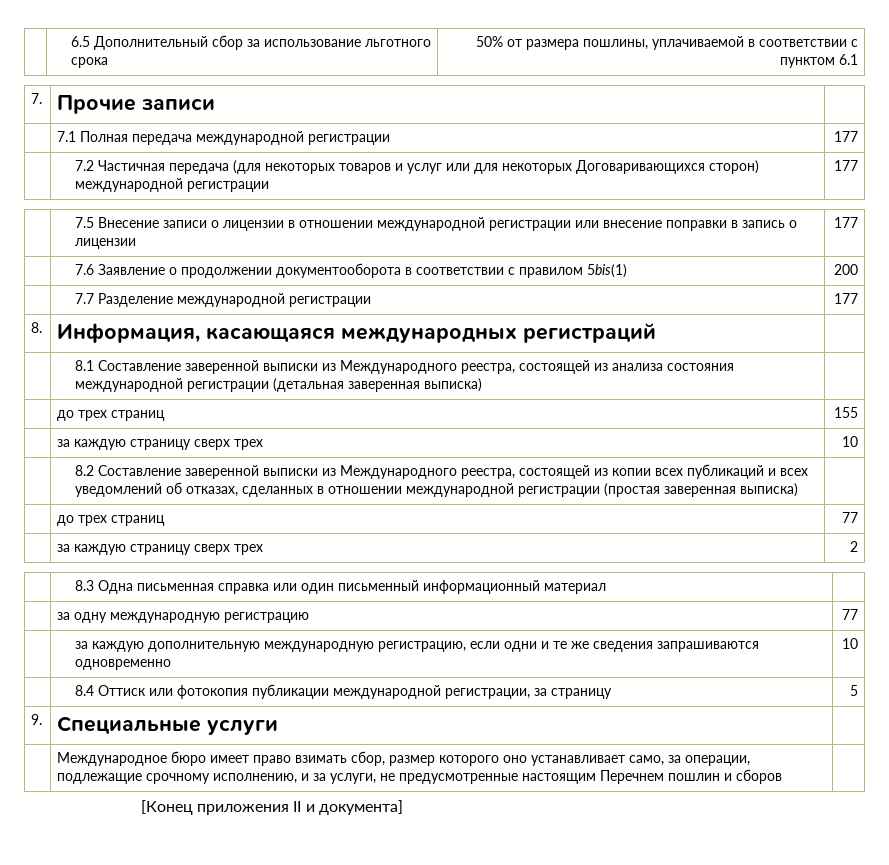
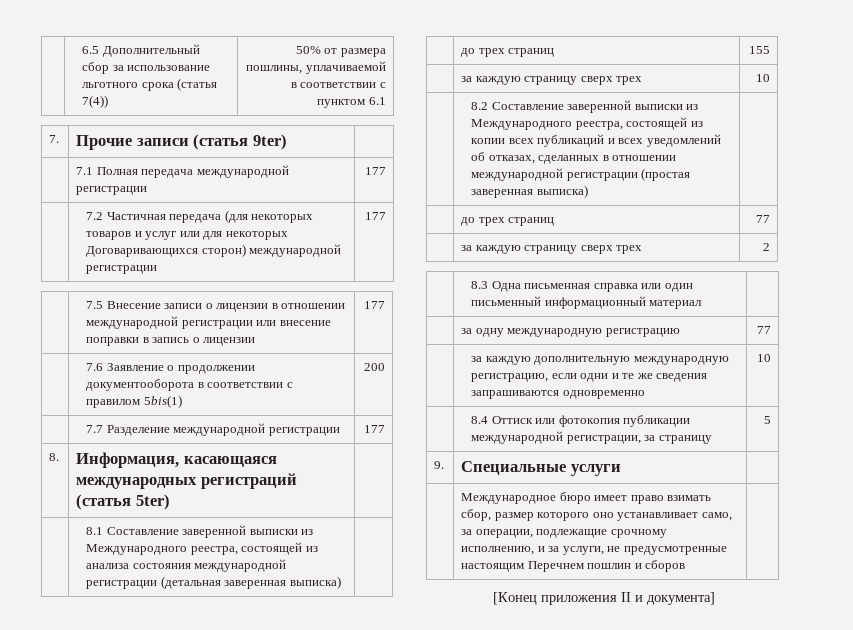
- | 6.5 Дополнительный сбор за использование льготного срока | 50% от размера пошлины, уплачиваемой в соответствии с пунктом 6.1
+ | 6.5 Дополнительный сбор за использование льготного срока (статья 7(4)) | 50% от размера пошлины, уплачиваемой в соответствии с пунктом 6.1
- 7. | Прочие записи |
+ 7. | Прочие записи (статья 9ter) |
- 8. | Информация, касающаяся международных регистраций |
+ 8. | Информация, касающаяся международных регистраций (статья 5ter) |

